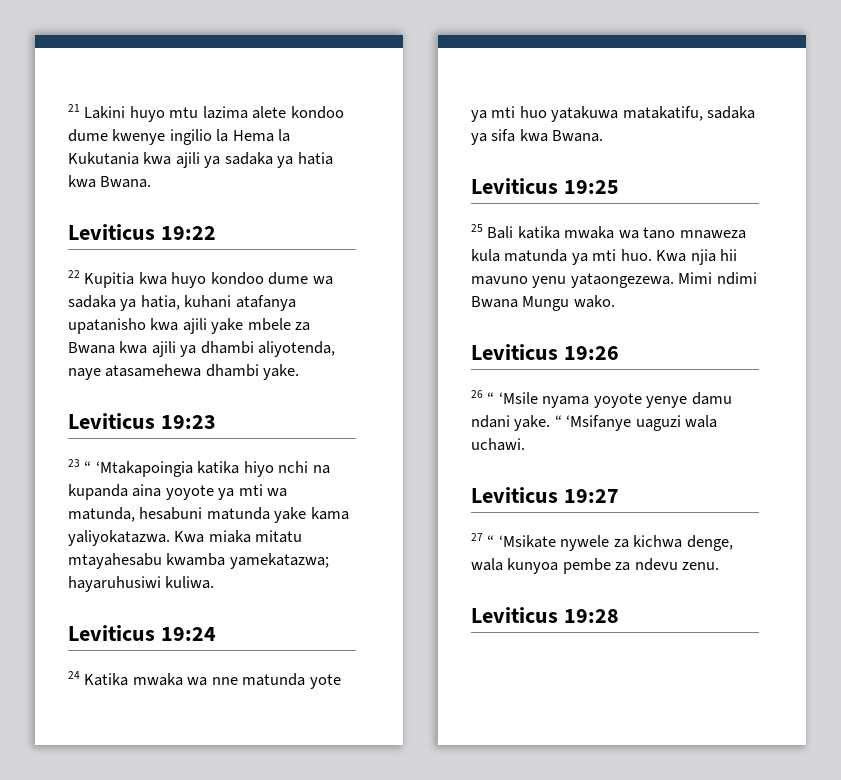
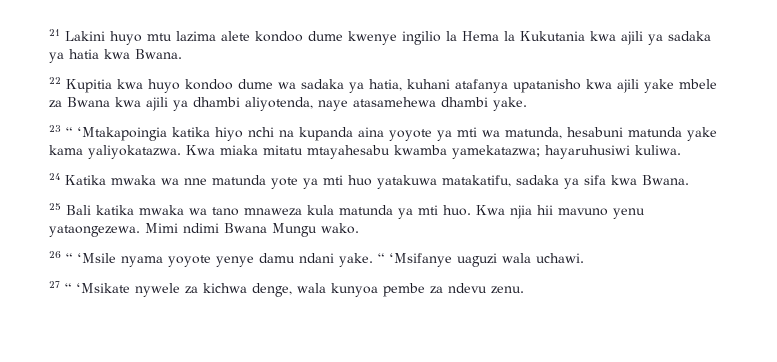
- Leviticus 19:22
- Leviticus 19:23
- Leviticus 19:24
- Leviticus 19:25
- Leviticus 19:26
- Leviticus 19:27
- Leviticus 19:28

